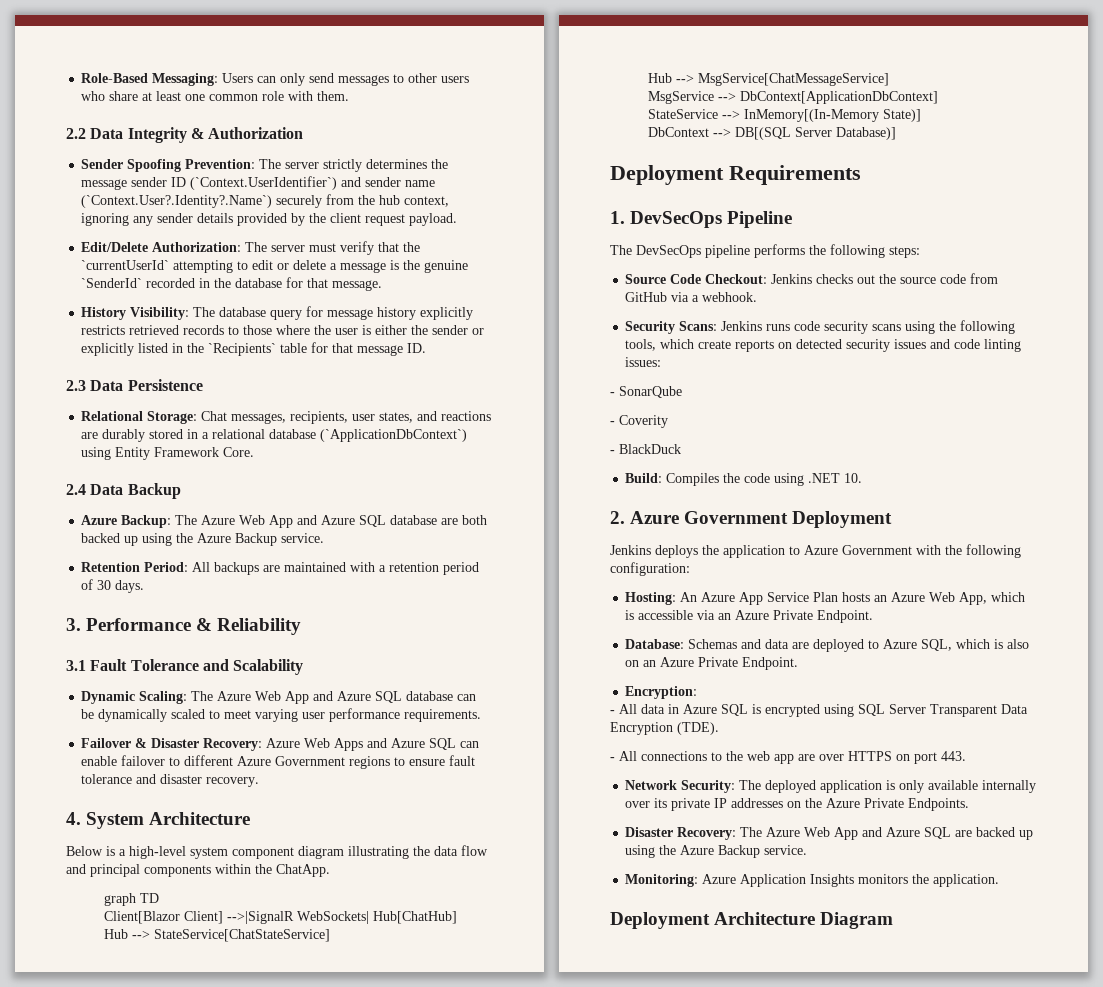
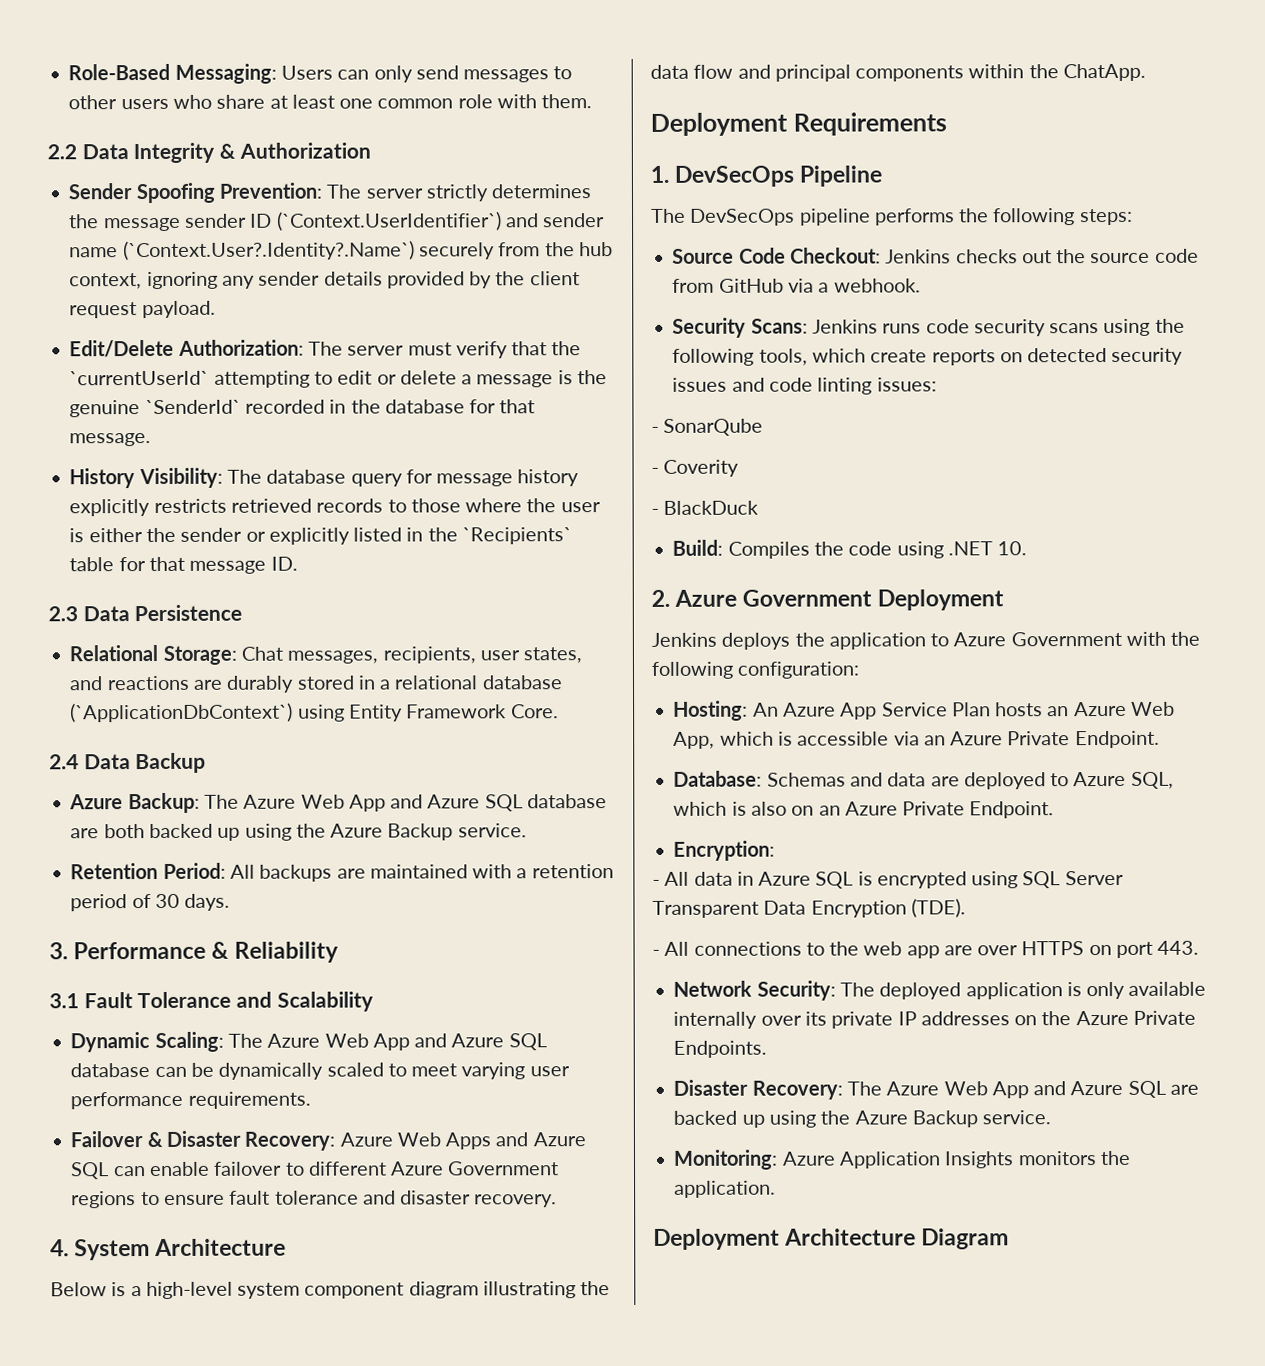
- graph TD
- Client[Blazor Client] -->|SignalR WebSockets| Hub[ChatHub]
- Hub --> StateService[ChatStateService]
- Hub --> MsgService[ChatMessageService]
- MsgService --> DbContext[ApplicationDbContext]
- StateService --> InMemory[(In-Memory State)]
- DbContext --> DB[(SQL Server Database)]

